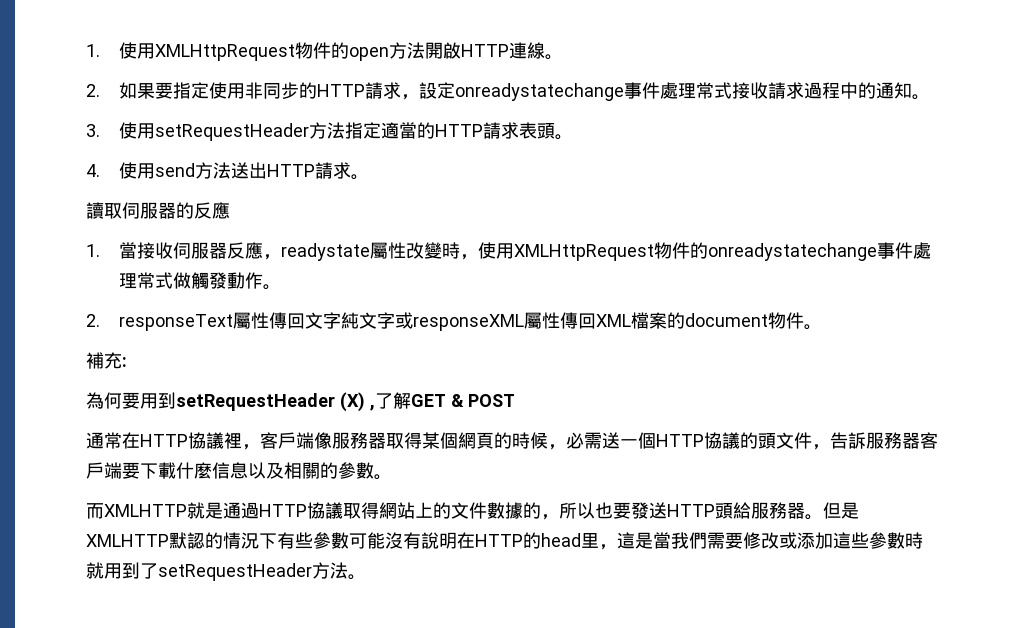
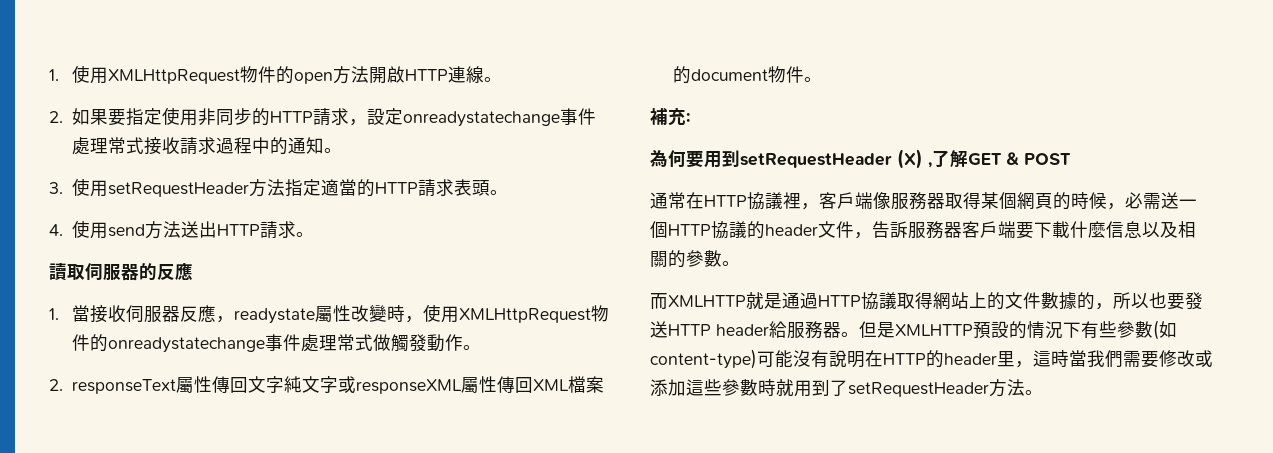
- 通常在HTTP協議裡，客戶端像服務器取得某個網頁的時候，必需送一個HTTP協議的頭文件，告訴服務器客戶端要下載什麼信息以及相關的參數。
+ 通常在HTTP協議裡，客戶端像服務器取得某個網頁的時候，必需送一個HTTP協議的header文件，告訴服務器客戶端要下載什麼信息以及相關的參數。
- 而XMLHTTP就是通過HTTP協議取得網站上的文件數據的，所以也要發送HTTP頭給服務器。
+ 而XMLHTTP就是通過HTTP協議取得網站上的文件數據的，所以也要發送HTTP header給服務器。
- 但是XMLHTTP默認的情況下有些參數可能沒有說明在HTTP的head里，這是當我們需要修改或添加這些參數時就用到了setRequestHeader方法。
+ 但是XMLHTTP預設的情況下有些參數(如content-type)可能沒有說明在HTTP的header里，這時當我們需要修改或添加這些參數時就用到了setRequestHeader方法。

